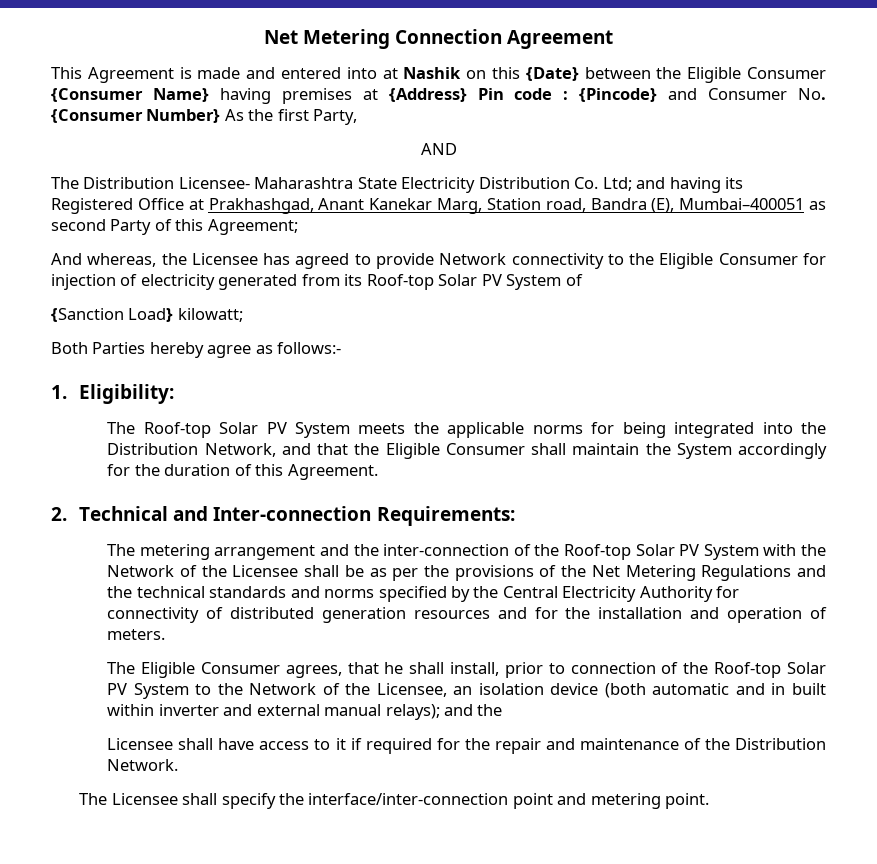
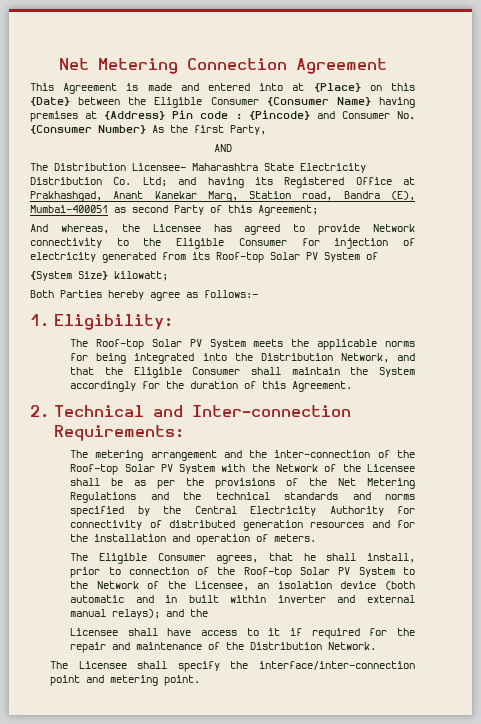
- This Agreement is made and entered into at Nashik on this {Date} between the Eligible Consumer {Consumer Name} having premises at {Address} Pin code : {Pincode} and Consumer No. {Consumer Number} As the first Party,
+ This Agreement is made and entered into at {Place} on this {Date} between the Eligible Consumer {Consumer Name} having premises at {Address} Pin code : {Pincode} and Consumer No. {Consumer Number} As the first Party,
- {Sanction Load} kilowatt;
+ {System Size} kilowatt;

